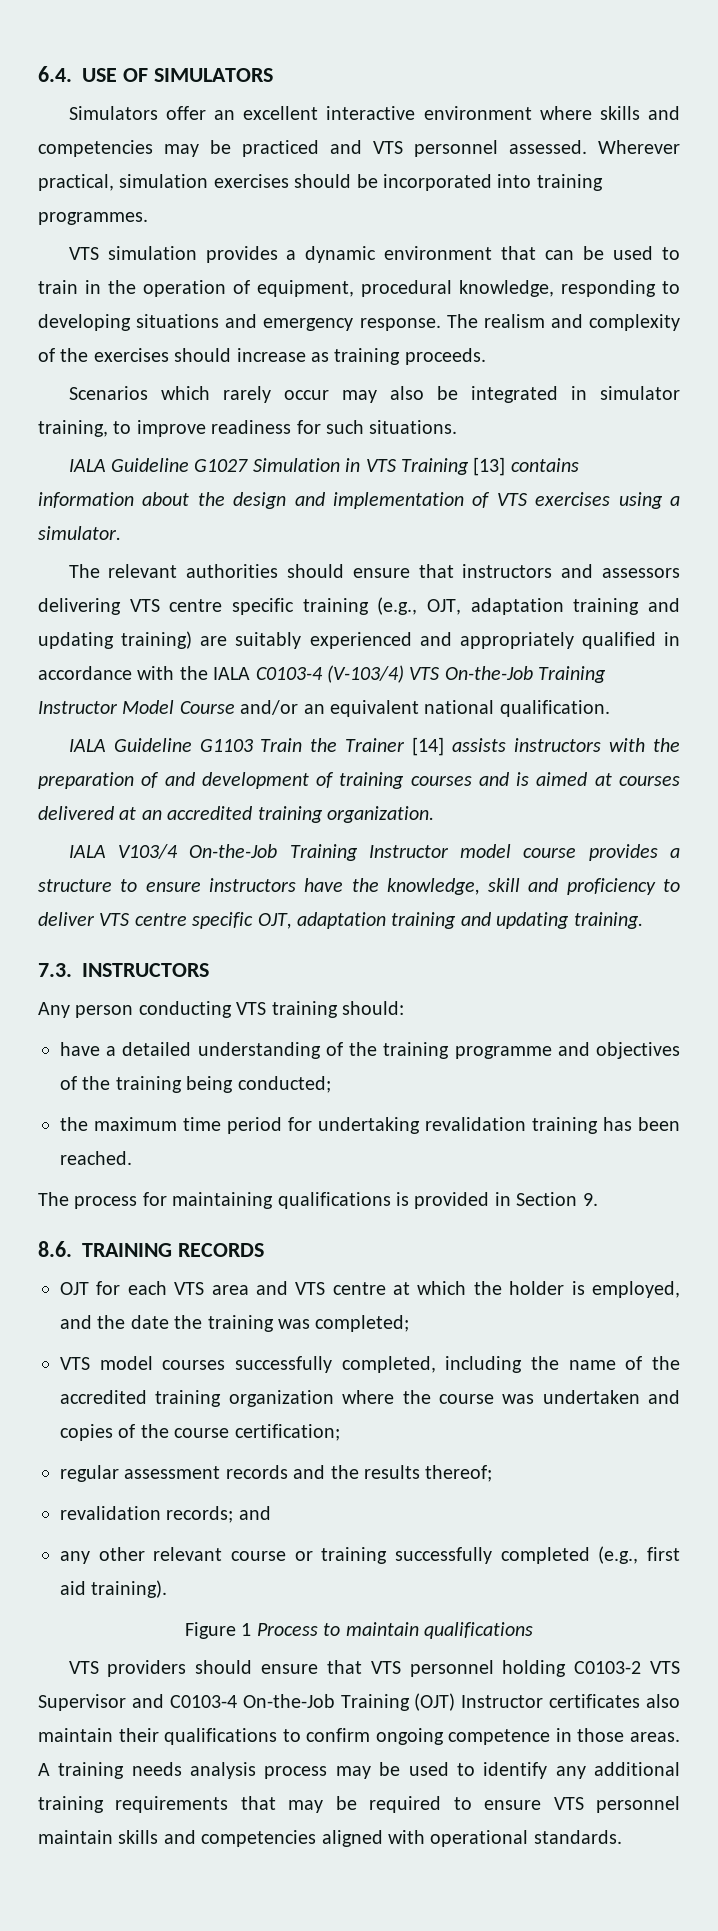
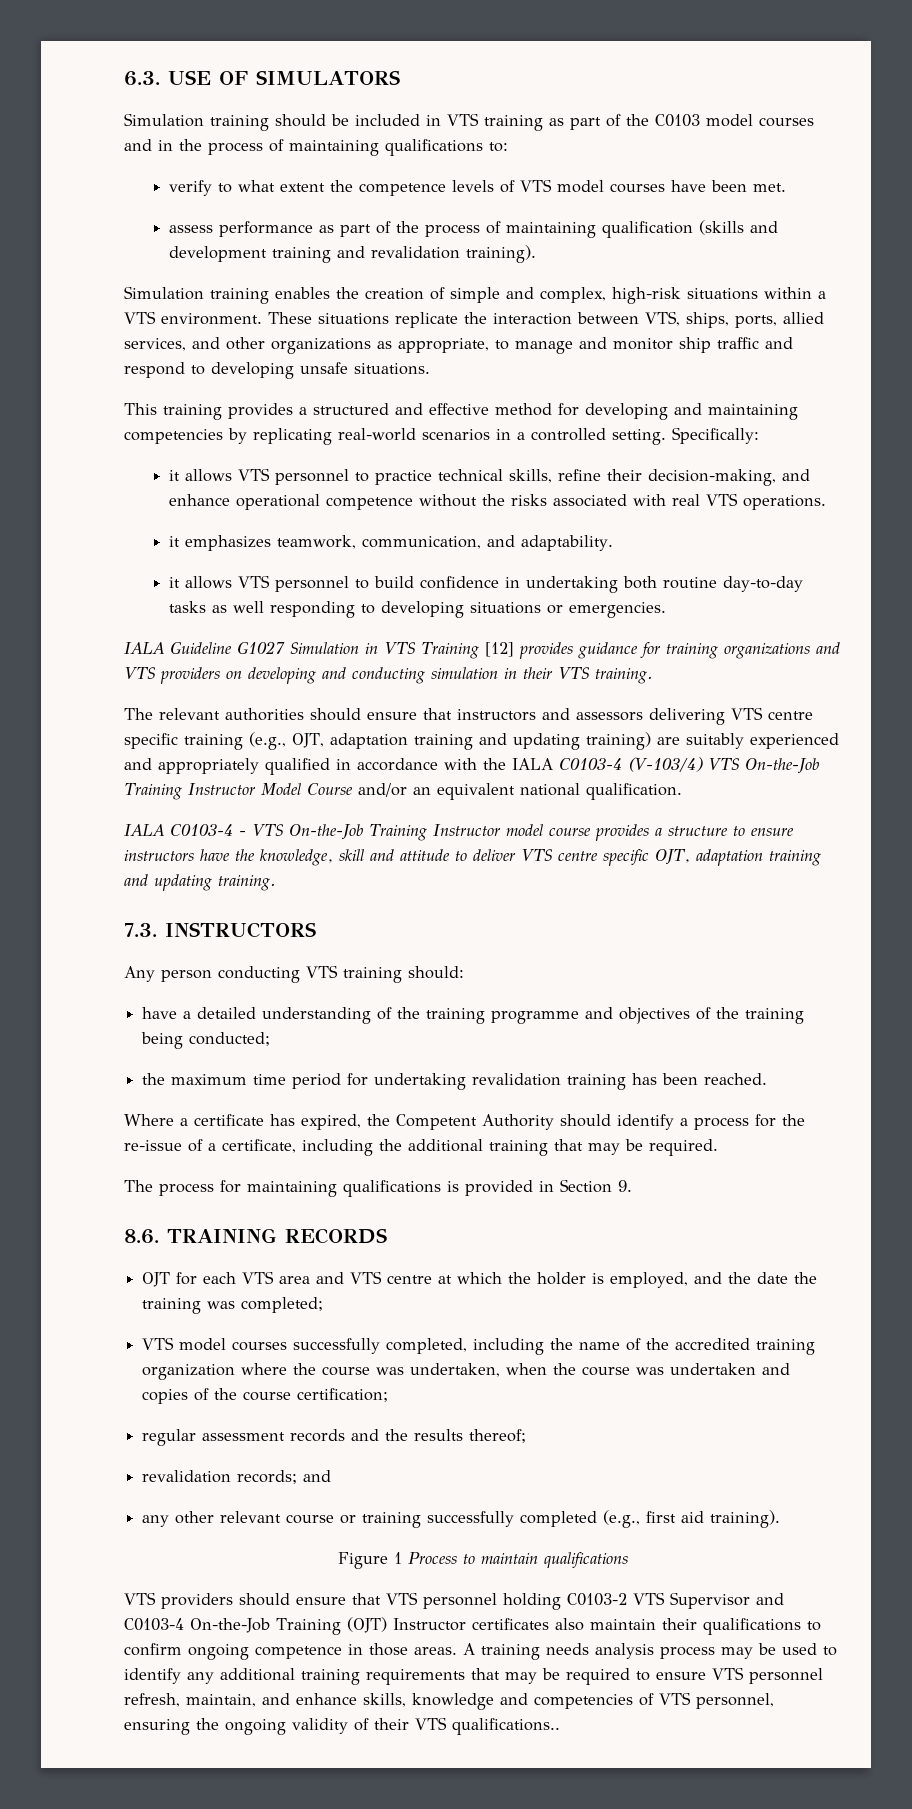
- 6.4. USE OF SIMULATORS
+ 6.3. USE OF SIMULATORS
- Simulators offer an excellent interactive environment where skills and competencies may be practiced and VTS personnel assessed. Wherever practical, simulation exercises should be incorporated into training programmes.
- VTS simulation provides a dynamic environment that can be used to train in the operation of equipment, procedural knowledge, responding to developing situations and emergency response. The realism and complexity of the exercises should increase as training proceeds.
- Scenarios which rarely occur may also be integrated in simulator training, to improve readiness for such situations.
+ Simulation training should be included in VTS training as part of the C0103 model courses and in the process of maintaining qualifications to:
+ verify to what extent the competence levels of VTS model courses have been met.
+ assess performance as part of the process of maintaining qualification (skills and development training and revalidation training).
+ Simulation training enables the creation of simple and complex, high-risk situations within a VTS environment. These situations replicate the interaction between VTS, ships, ports, allied services, and other organizations as appropriate, to manage and monitor ship traffic and respond to developing unsafe situations.
+ This training provides a structured and effective method for developing and maintaining competencies by replicating real-world scenarios in a controlled setting. Specifically:
+ it allows VTS personnel to practice technical skills, refine their decision-making, and enhance operational competence without the risks associated with real VTS operations.
+ it emphasizes teamwork, communication, and adaptability.
+ it allows VTS personnel to build confidence in undertaking both routine day-to-day tasks as well responding to developing situations or emergencies.
- IALA Guideline G1027 Simulation in VTS Training [13] contains information about the design and implementation of VTS exercises using a simulator.
+ IALA Guideline G1027 Simulation in VTS Training [12] provides guidance for training organizations and VTS providers on developing and conducting simulation in their VTS training.
- IALA Guideline G1103 Train the Trainer [14] assists instructors with the preparation of and development of training courses and is aimed at courses delivered at an accredited training organization.
- IALA V103/4 On-the-Job Training Instructor model course provides a structure to ensure instructors have the knowledge, skill and proficiency to deliver VTS centre specific OJT, adaptation training and updating training.
+ IALA C0103-4 - VTS On-the-Job Training Instructor model course provides a structure to ensure instructors have the knowledge, skill and attitude to deliver VTS centre specific OJT, adaptation training and updating training.
+ Where a certificate has expired, the Competent Authority should identify a process for the re-issue of a certificate, including the additional training that may be required.
- VTS model courses successfully completed, including the name of the accredited training organization where the course was undertaken and copies of the course certification;
+ VTS model courses successfully completed, including the name of the accredited training organization where the course was undertaken, when the course was undertaken and copies of the course certification;
- A training needs analysis process may be used to identify any additional training requirements that may be required to ensure VTS personnel maintain skills and competencies aligned with operational standards.
+ A training needs analysis process may be used to identify any additional training requirements that may be required to ensure VTS personnel refresh, maintain, and enhance skills, knowledge and competencies of VTS personnel, ensuring the ongoing validity of their VTS qualifications..

